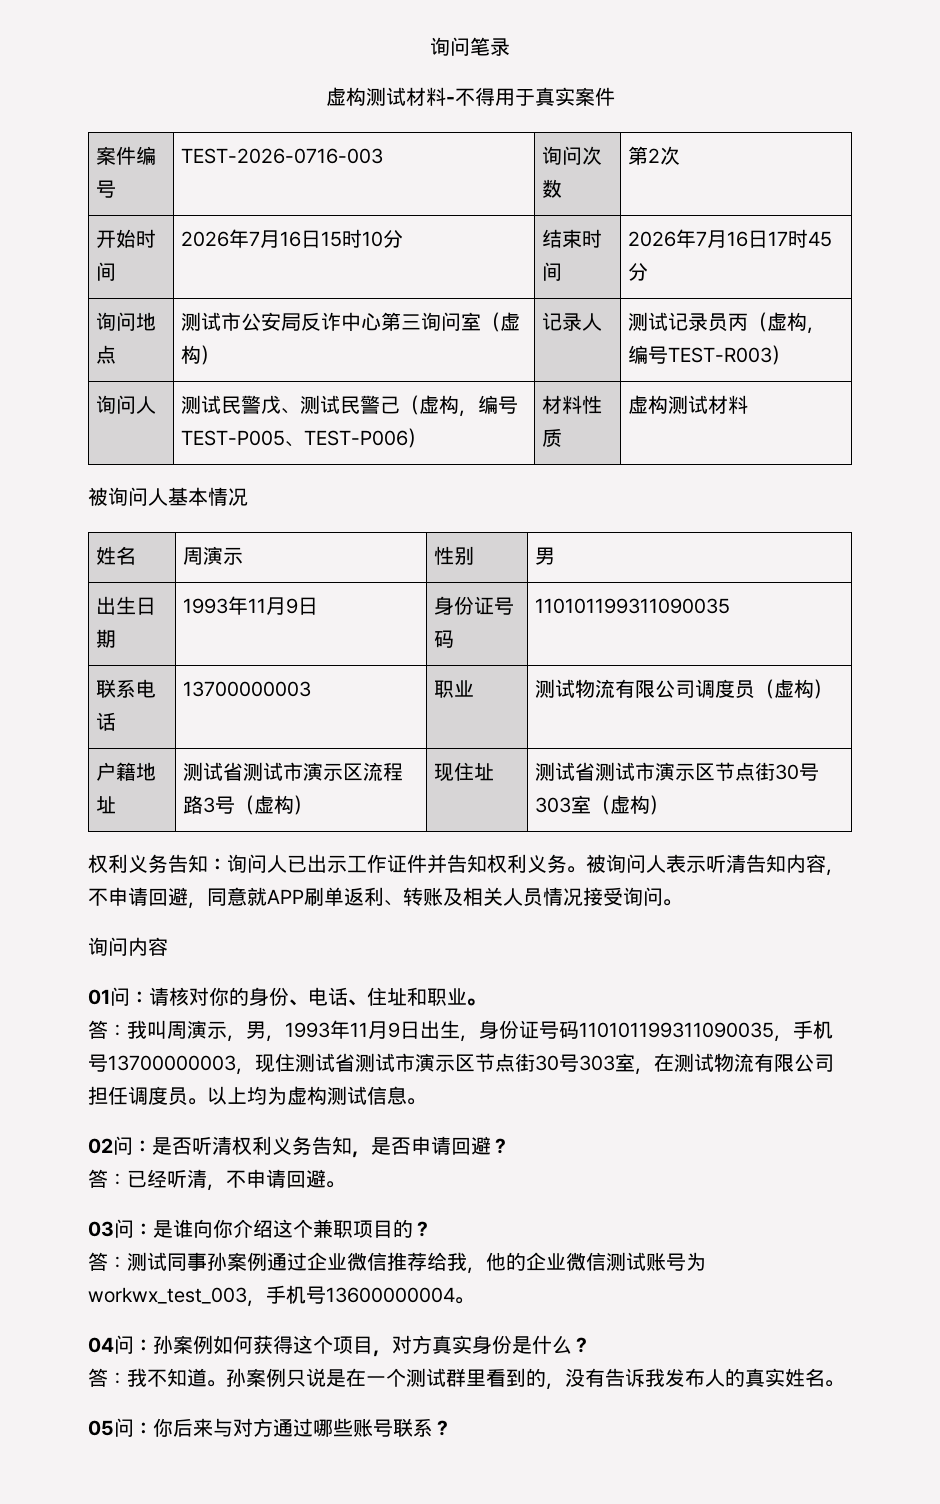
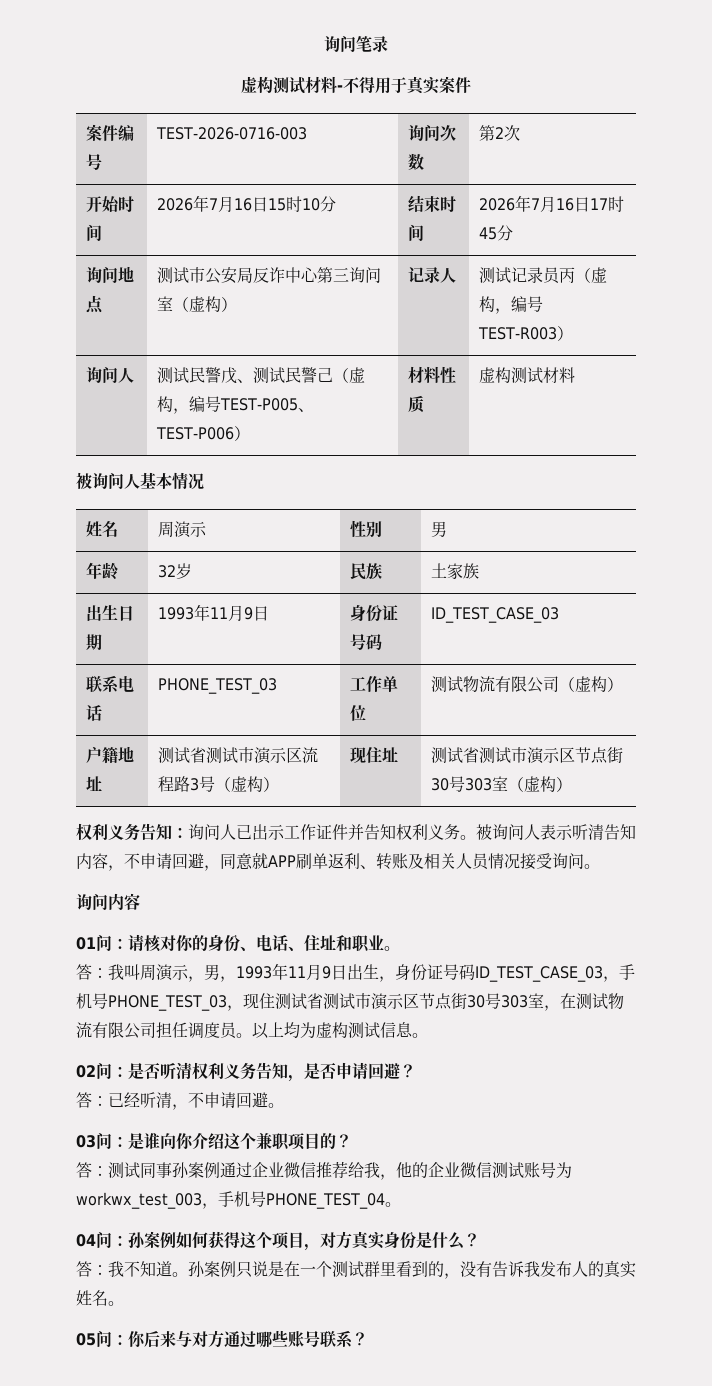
+ 年龄 | 32岁 | 民族 | 土家族
- 出生日期 | 1993年11月9日 | 身份证号码 | 110101199311090035
+ 出生日期 | 1993年11月9日 | 身份证号码 | ID_TEST_CASE_03
- 联系电话 | 13700000003 | 职业 | 测试物流有限公司调度员（虚构）
+ 联系电话 | PHONE_TEST_03 | 工作单位 | 测试物流有限公司（虚构）
- 答：我叫周演示，男，1993年11月9日出生，身份证号码110101199311090035，手机号13700000003，现住测试省测试市演示区节点街30号303室，在测试物流有限公司担任调度员。
+ 答：我叫周演示，男，1993年11月9日出生，身份证号码ID_TEST_CASE_03，手机号PHONE_TEST_03，现住测试省测试市演示区节点街30号303室，在测试物流有限公司担任调度员。
- 答：测试同事孙案例通过企业微信推荐给我，他的企业微信测试账号为workwx_test_003，手机号13600000004。
+ 答：测试同事孙案例通过企业微信推荐给我，他的企业微信测试账号为workwx_test_003，手机号PHONE_TEST_04。

